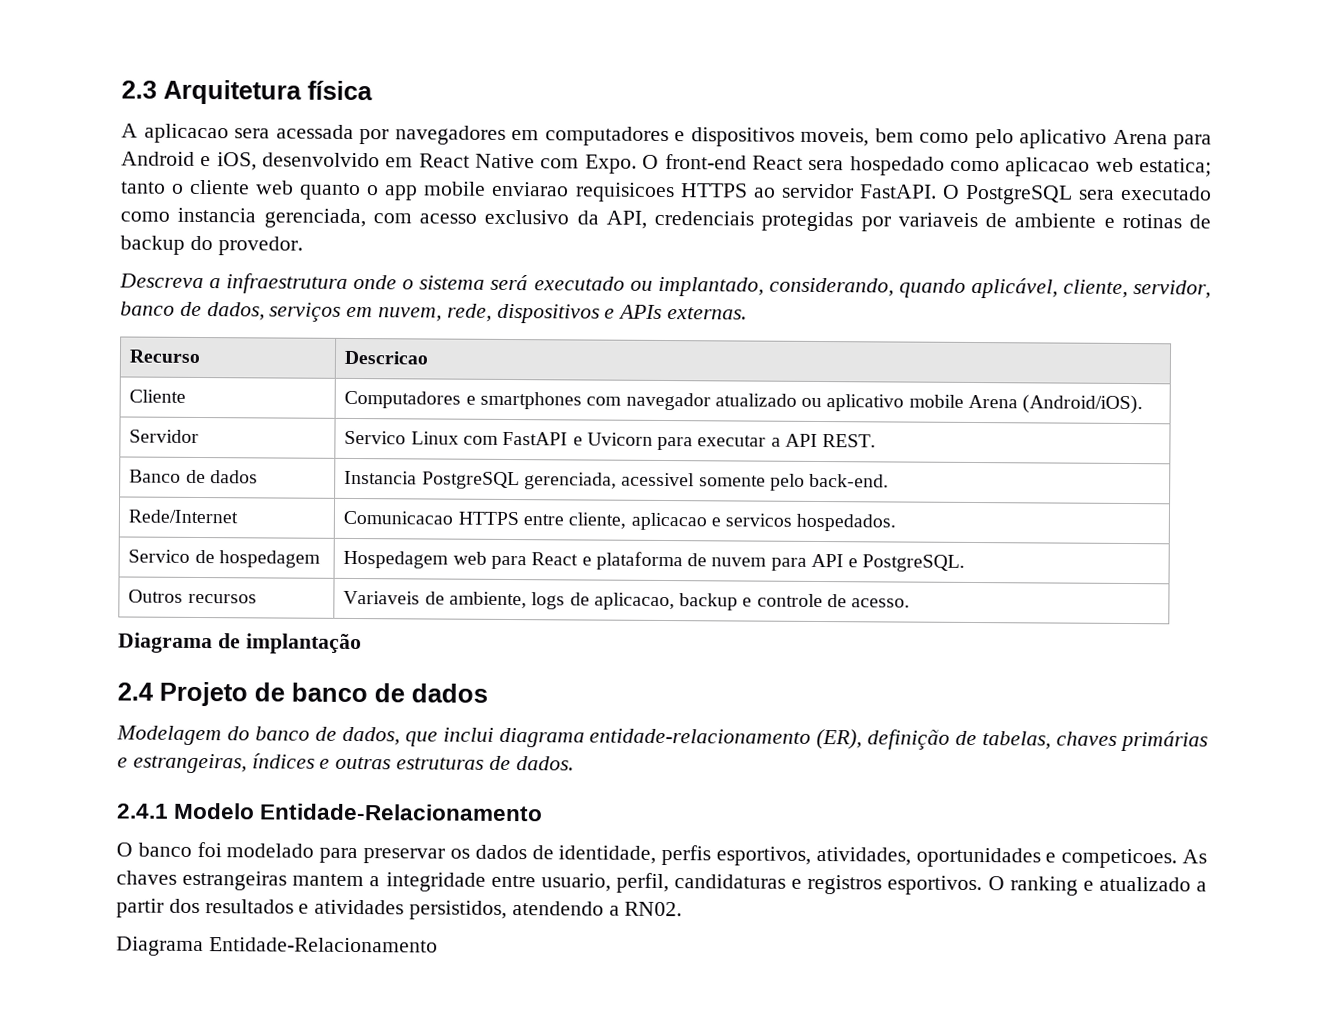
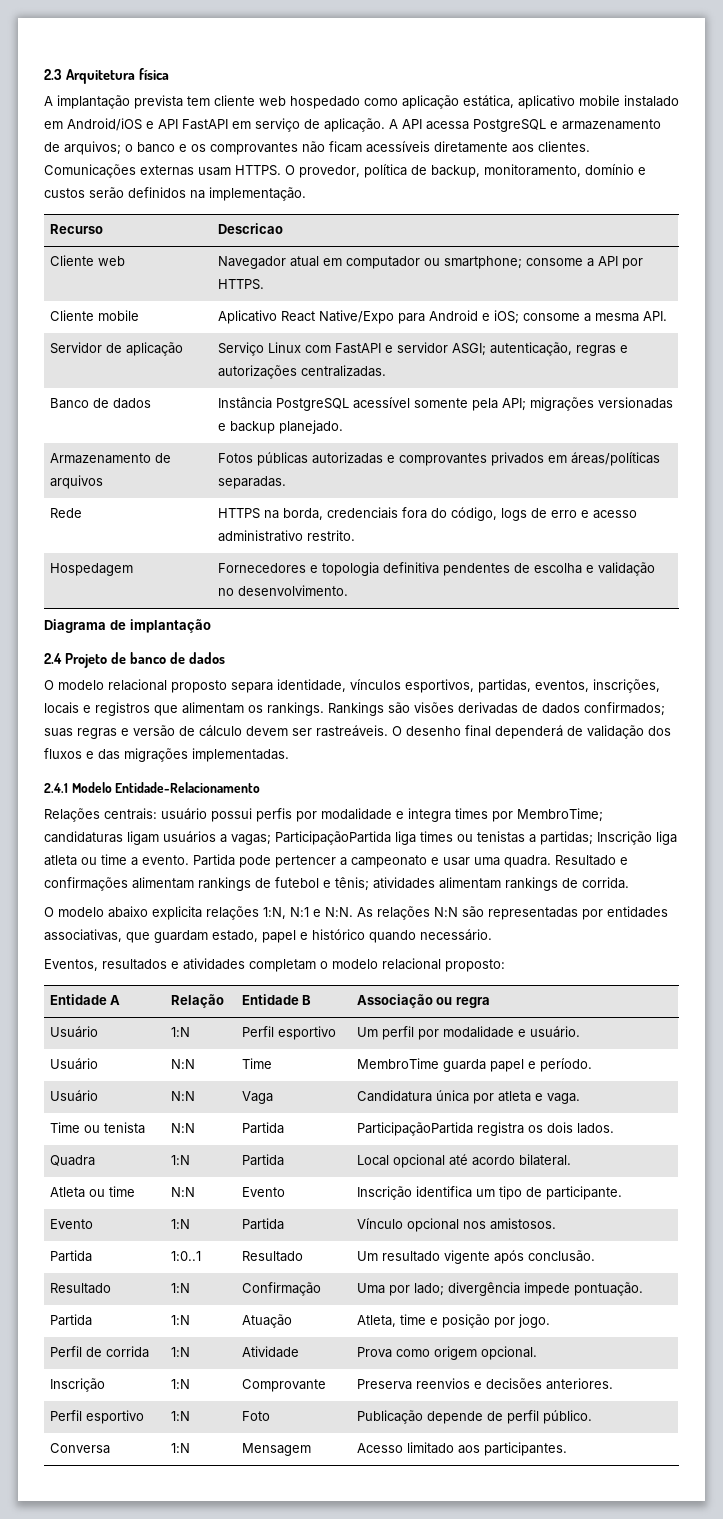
- A aplicacao sera acessada por navegadores em computadores e dispositivos moveis, bem como pelo aplicativo Arena para Android e iOS, desenvolvido em React Native com Expo. O front-end React sera hospedado como aplicacao web estatica; tanto o cliente web quanto o app mobile enviarao requisicoes HTTPS ao servidor FastAPI. O PostgreSQL sera executado como instancia gerenciada, com acesso exclusivo da API, credenciais protegidas por variaveis de ambiente e rotinas de backup do provedor.
- Descreva a infraestrutura onde o sistema será executado ou implantado, considerando, quando aplicável, cliente, servidor, banco de dados, serviços em nuvem, rede, dispositivos e APIs externas.
+ A implantação prevista tem cliente web hospedado como aplicação estática, aplicativo mobile instalado em Android/iOS e API FastAPI em serviço de aplicação. A API acessa PostgreSQL e armazenamento de arquivos; o banco e os comprovantes não ficam acessíveis diretamente aos clientes. Comunicações externas usam HTTPS. O provedor, política de backup, monitoramento, domínio e custos serão definidos na implementação.
  Recurso | Descricao
- Cliente | Computadores e smartphones com navegador atualizado ou aplicativo mobile Arena (Android/iOS).
- Servidor | Servico Linux com FastAPI e Uvicorn para executar a API REST.
- Banco de dados | Instancia PostgreSQL gerenciada, acessivel somente pelo back-end.
- Rede/Internet | Comunicacao HTTPS entre cliente, aplicacao e servicos hospedados.
- Servico de hospedagem | Hospedagem web para React e plataforma de nuvem para API e PostgreSQL.
- Outros recursos | Variaveis de ambiente, logs de aplicacao, backup e controle de acesso.
+ Cliente web | Navegador atual em computador ou smartphone; consome a API por HTTPS.
+ Cliente mobile | Aplicativo React Native/Expo para Android e iOS; consome a mesma API.
+ Servidor de aplicação | Serviço Linux com FastAPI e servidor ASGI; autenticação, regras e autorizações centralizadas.
+ Banco de dados | Instância PostgreSQL acessível somente pela API; migrações versionadas e backup planejado.
+ Armazenamento de arquivos | Fotos públicas autorizadas e comprovantes privados em áreas/políticas separadas.
+ Rede | HTTPS na borda, credenciais fora do código, logs de erro e acesso administrativo restrito.
+ Hospedagem | Fornecedores e topologia definitiva pendentes de escolha e validação no desenvolvimento.
- Modelagem do banco de dados, que inclui diagrama entidade-relacionamento (ER), definição de tabelas, chaves primárias e estrangeiras, índices e outras estruturas de dados.
+ O modelo relacional proposto separa identidade, vínculos esportivos, partidas, eventos, inscrições, locais e registros que alimentam os rankings. Rankings são visões derivadas de dados confirmados; suas regras e versão de cálculo devem ser rastreáveis. O desenho final dependerá de validação dos fluxos e das migrações implementadas.
  2.4.1 Modelo Entidade-Relacionamento
- O banco foi modelado para preservar os dados de identidade, perfis esportivos, atividades, oportunidades e competicoes. As chaves estrangeiras mantem a integridade entre usuario, perfil, candidaturas e registros esportivos. O ranking e atualizado a partir dos resultados e atividades persistidos, atendendo a RN02.
- Diagrama Entidade-Relacionamento
+ Relações centrais: usuário possui perfis por modalidade e integra times por MembroTime; candidaturas ligam usuários a vagas; ParticipaçãoPartida liga times ou tenistas a partidas; Inscrição liga atleta ou time a evento. Partida pode pertencer a campeonato e usar uma quadra. Resultado e confirmações alimentam rankings de futebol e tênis; atividades alimentam rankings de corrida.
+ O modelo abaixo explicita relações 1:N, N:1 e N:N. As relações N:N são representadas por entidades associativas, que guardam estado, papel e histórico quando necessário.
+ Eventos, resultados e atividades completam o modelo relacional proposto:
+ Entidade A | Relação | Entidade B | Associação ou regra
+ Usuário | 1:N | Perfil esportivo | Um perfil por modalidade e usuário.
+ Usuário | N:N | Time | MembroTime guarda papel e período.
+ Usuário | N:N | Vaga | Candidatura única por atleta e vaga.
+ Time ou tenista | N:N | Partida | ParticipaçãoPartida registra os dois lados.
+ Quadra | 1:N | Partida | Local opcional até acordo bilateral.
+ Atleta ou time | N:N | Evento | Inscrição identifica um tipo de participante.
+ Evento | 1:N | Partida | Vínculo opcional nos amistosos.
+ Partida | 1:0..1 | Resultado | Um resultado vigente após conclusão.
+ Resultado | 1:N | Confirmação | Uma por lado; divergência impede pontuação.
+ Partida | 1:N | Atuação | Atleta, time e posição por jogo.
+ Perfil de corrida | 1:N | Atividade | Prova como origem opcional.
+ Inscrição | 1:N | Comprovante | Preserva reenvios e decisões anteriores.
+ Perfil esportivo | 1:N | Foto | Publicação depende de perfil público.
+ Conversa | 1:N | Mensagem | Acesso limitado aos participantes.

